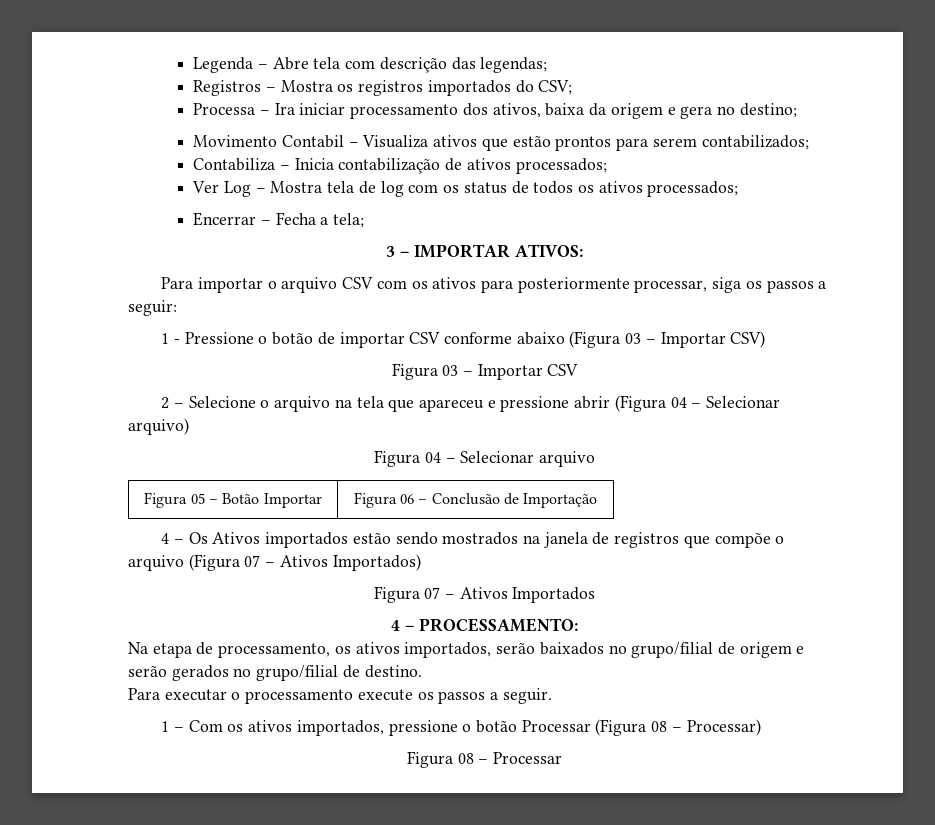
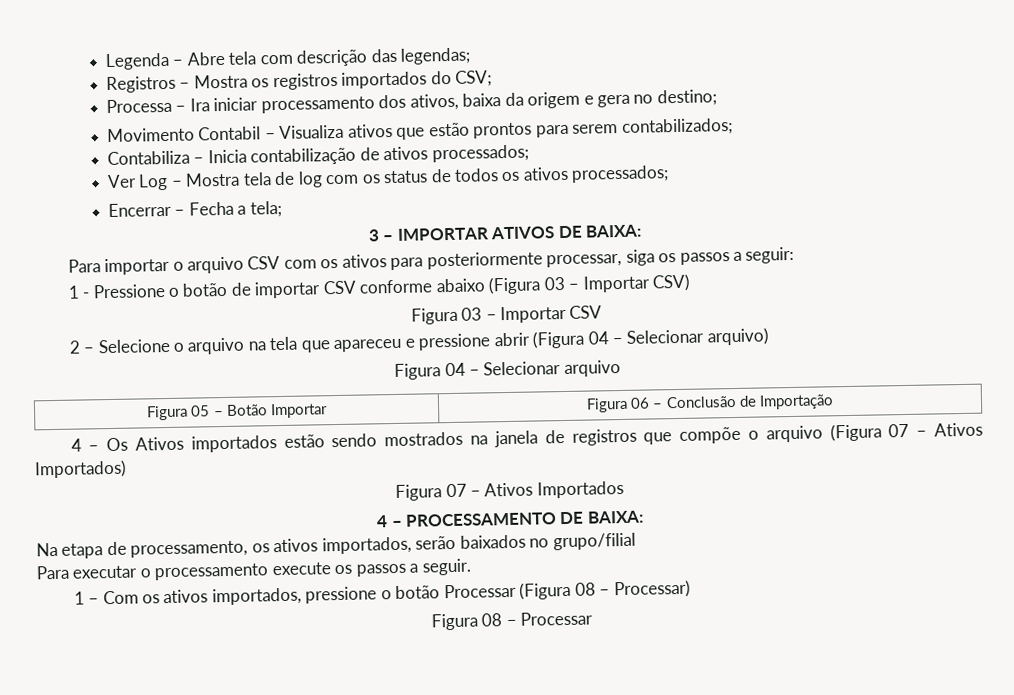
- 3 – IMPORTAR ATIVOS:
+ 3 – IMPORTAR ATIVOS DE BAIXA:
- 4 – PROCESSAMENTO:
+ 4 – PROCESSAMENTO DE BAIXA:
- Na etapa de processamento, os ativos importados, serão baixados no grupo/filial de origem e serão gerados no grupo/filial de destino.
+ Na etapa de processamento, os ativos importados, serão baixados no grupo/filial

